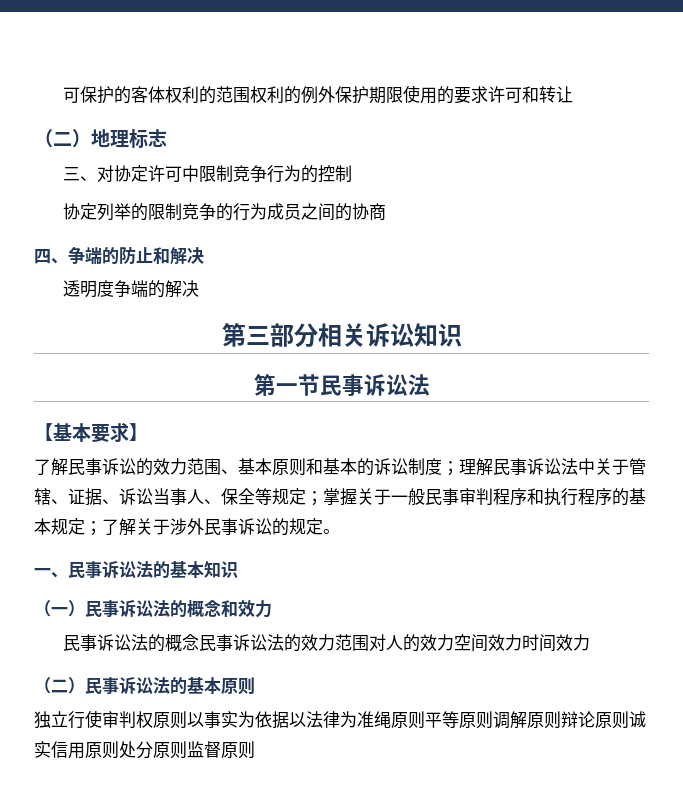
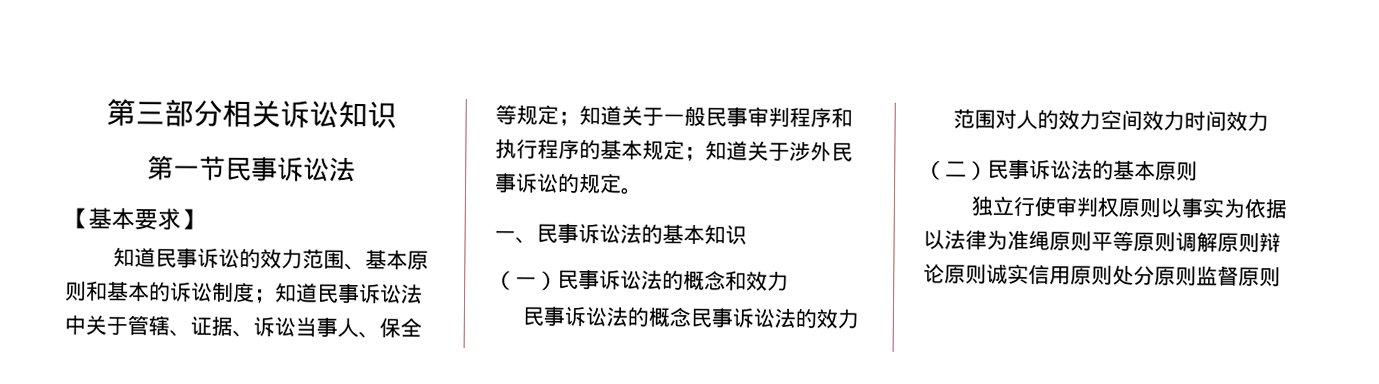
- 可保护的客体权利的范围权利的例外保护期限使用的要求许可和转让
- （二）地理标志
- 三、对协定许可中限制竞争行为的控制
- 协定列举的限制竞争的行为成员之间的协商
- 四、争端的防止和解决
- 透明度争端的解决
- 了解民事诉讼的效力范围、基本原则和基本的诉讼制度；理解民事诉讼法中关于管辖、证据、诉讼当事人、保全等规定；掌握关于一般民事审判程序和执行程序的基本规定；了解关于涉外民事诉讼的规定。
+ 知道民事诉讼的效力范围、基本原则和基本的诉讼制度；知道民事诉讼法中关于管辖、证据、诉讼当事人、保全等规定；知道关于一般民事审判程序和执行程序的基本规定；知道关于涉外民事诉讼的规定。

